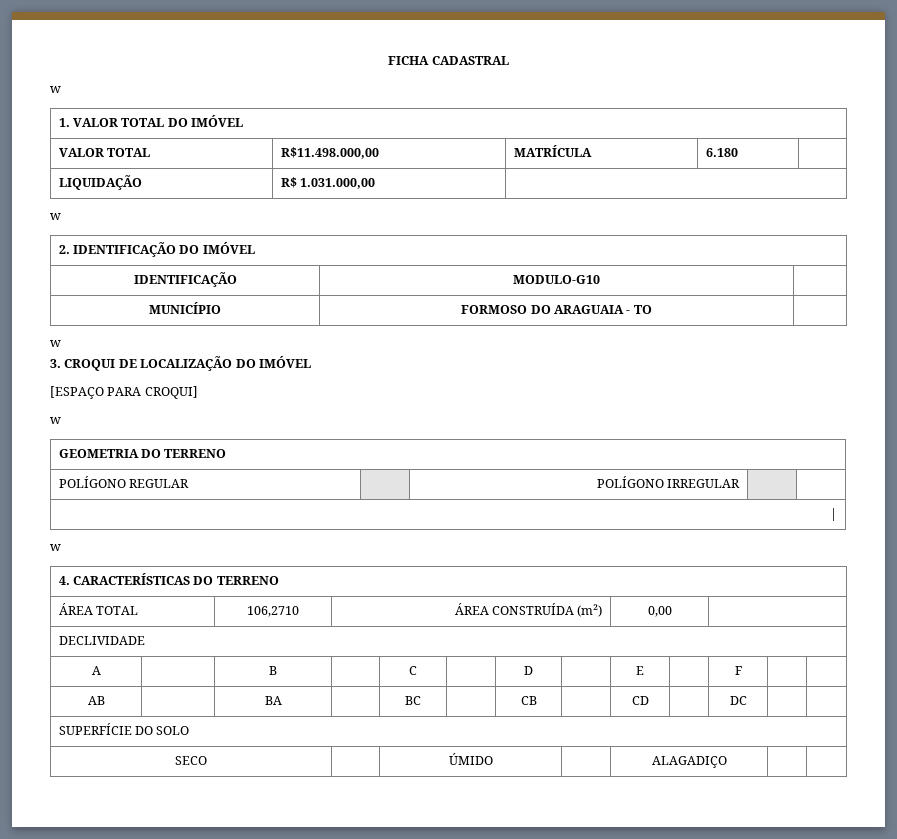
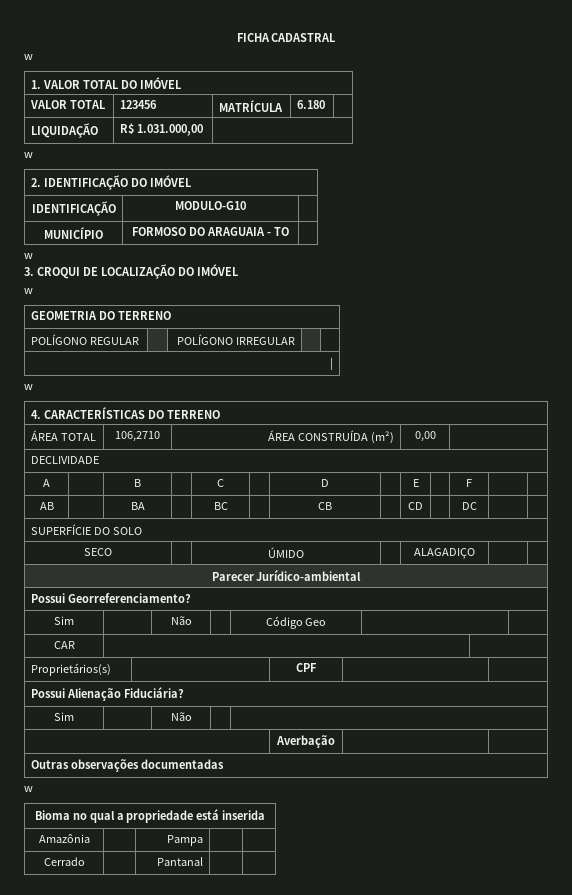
- VALOR TOTAL | R$11.498.000,00 | MATRÍCULA | 6.180 |
+ VALOR TOTAL | 123456 | MATRÍCULA | 6.180 |
- [ESPAÇO PARA CROQUI]
+ Parecer Jurídico-ambiental
+ Possui Georreferenciamento?
+ Sim | | Não | | Código Geo | |
+ CAR | |
+ Proprietários(s) | | CPF | |
+ Possui Alienação Fiduciária?
+ Sim | | Não | |
+ | Averbação | |
+ Outras observações documentadas
+ w
+ Bioma no qual a propriedade está inserida
+ Amazônia | | Pampa | |
+ Cerrado | | Pantanal | |

